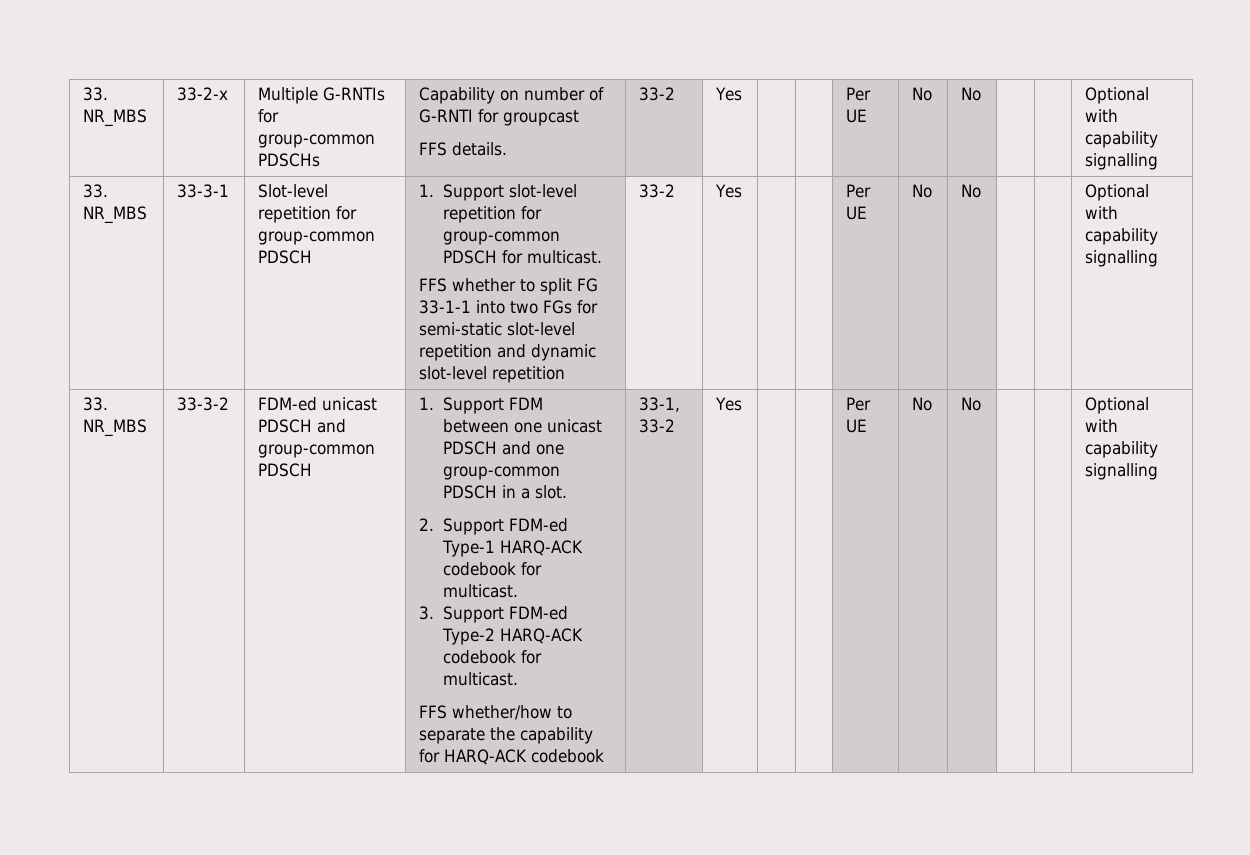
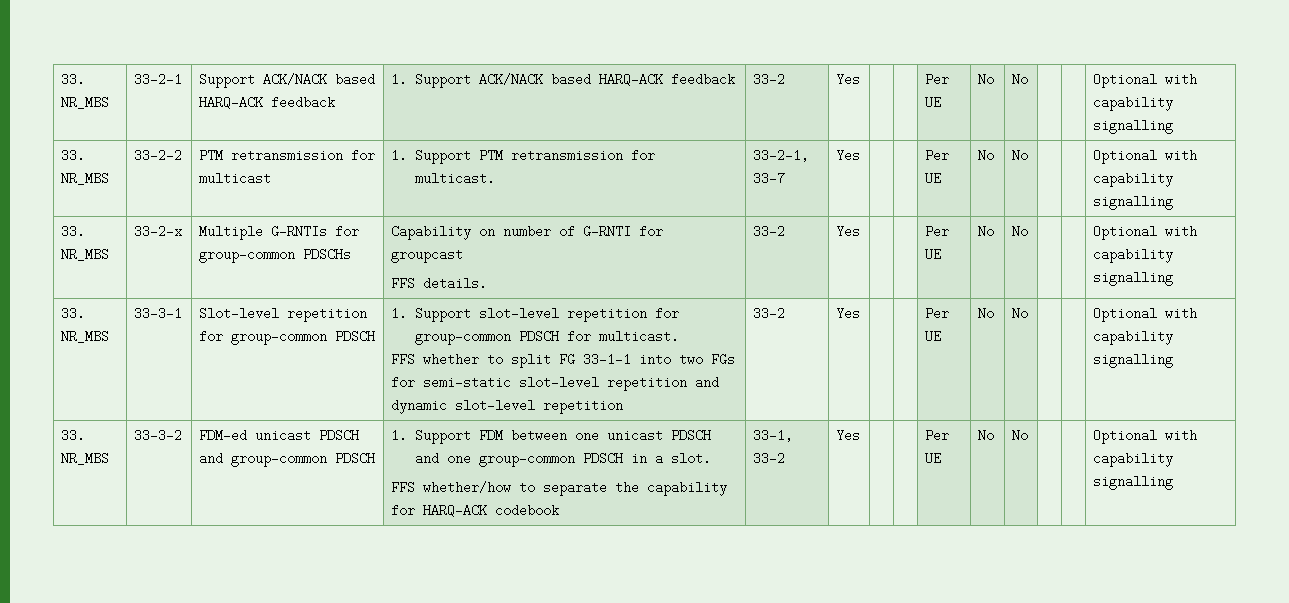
+ 33. NR_MBS | 33-2-1 | Support ACK/NACK based HARQ-ACK feedback | 1. Support ACK/NACK based HARQ-ACK feedback | 33-2 | Yes | | | Per UE | No | No | | | Optional with capability signalling
+ 33. NR_MBS | 33-2-2 | PTM retransmission for multicast | 1. Support PTM retransmission for multicast. | 33-2-1, 33-7 | Yes | | | Per UE | No | No | | | Optional with capability signalling
- 2. Support FDM-ed Type-1 HARQ-ACK codebook for multicast.
- 3. Support FDM-ed Type-2 HARQ-ACK codebook for multicast.

